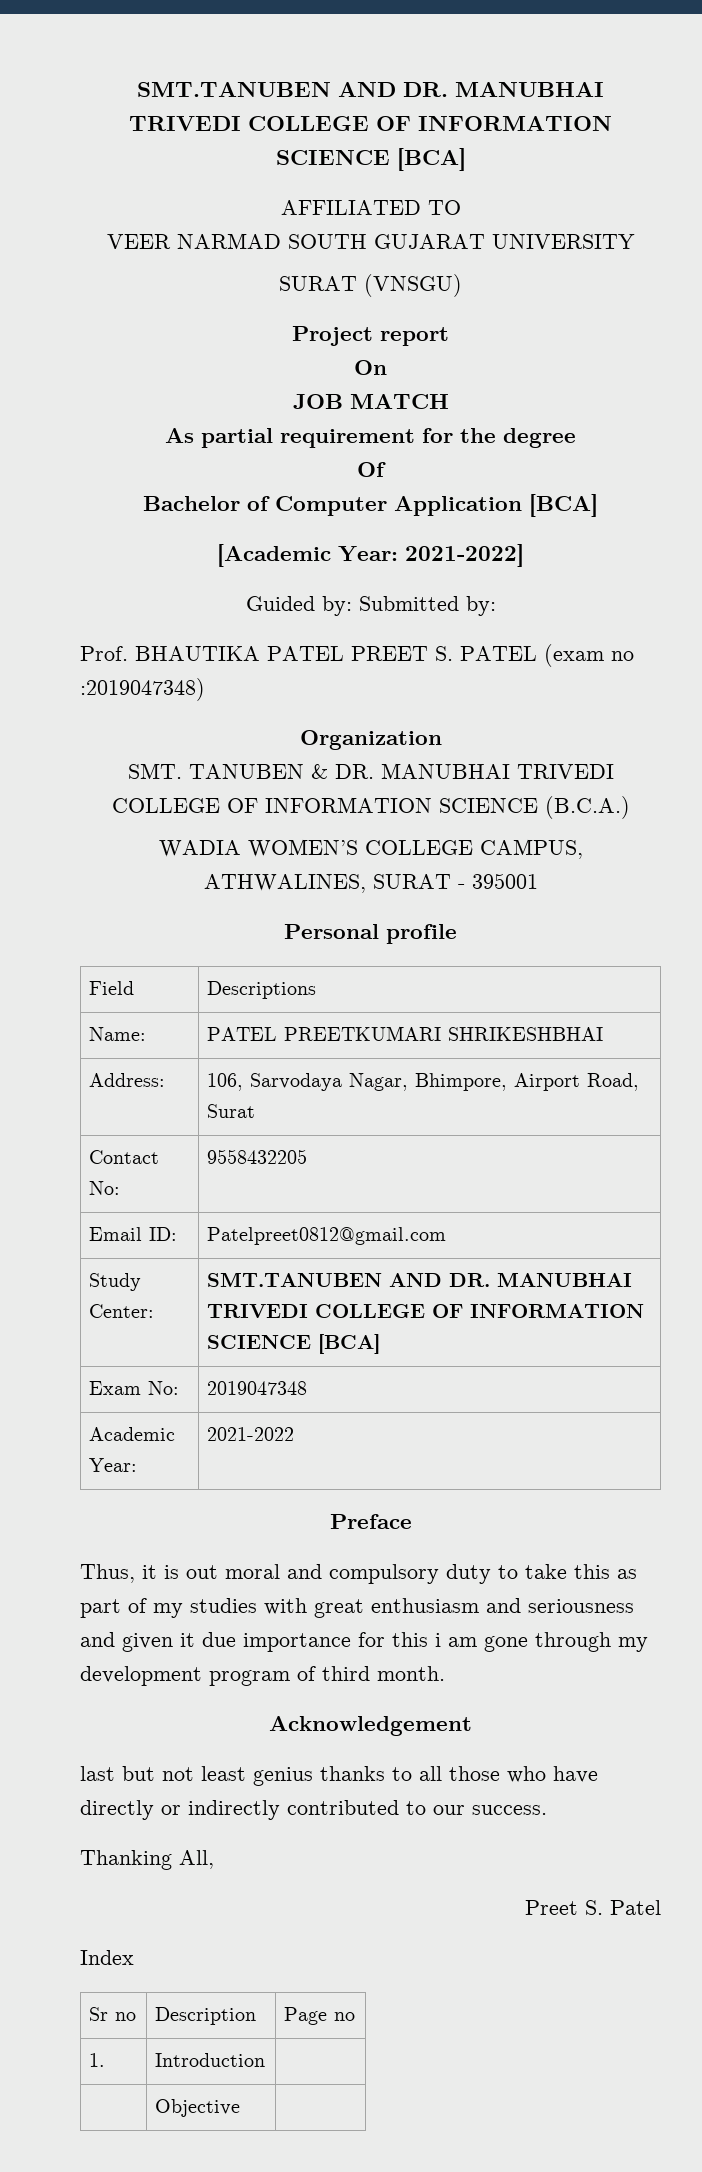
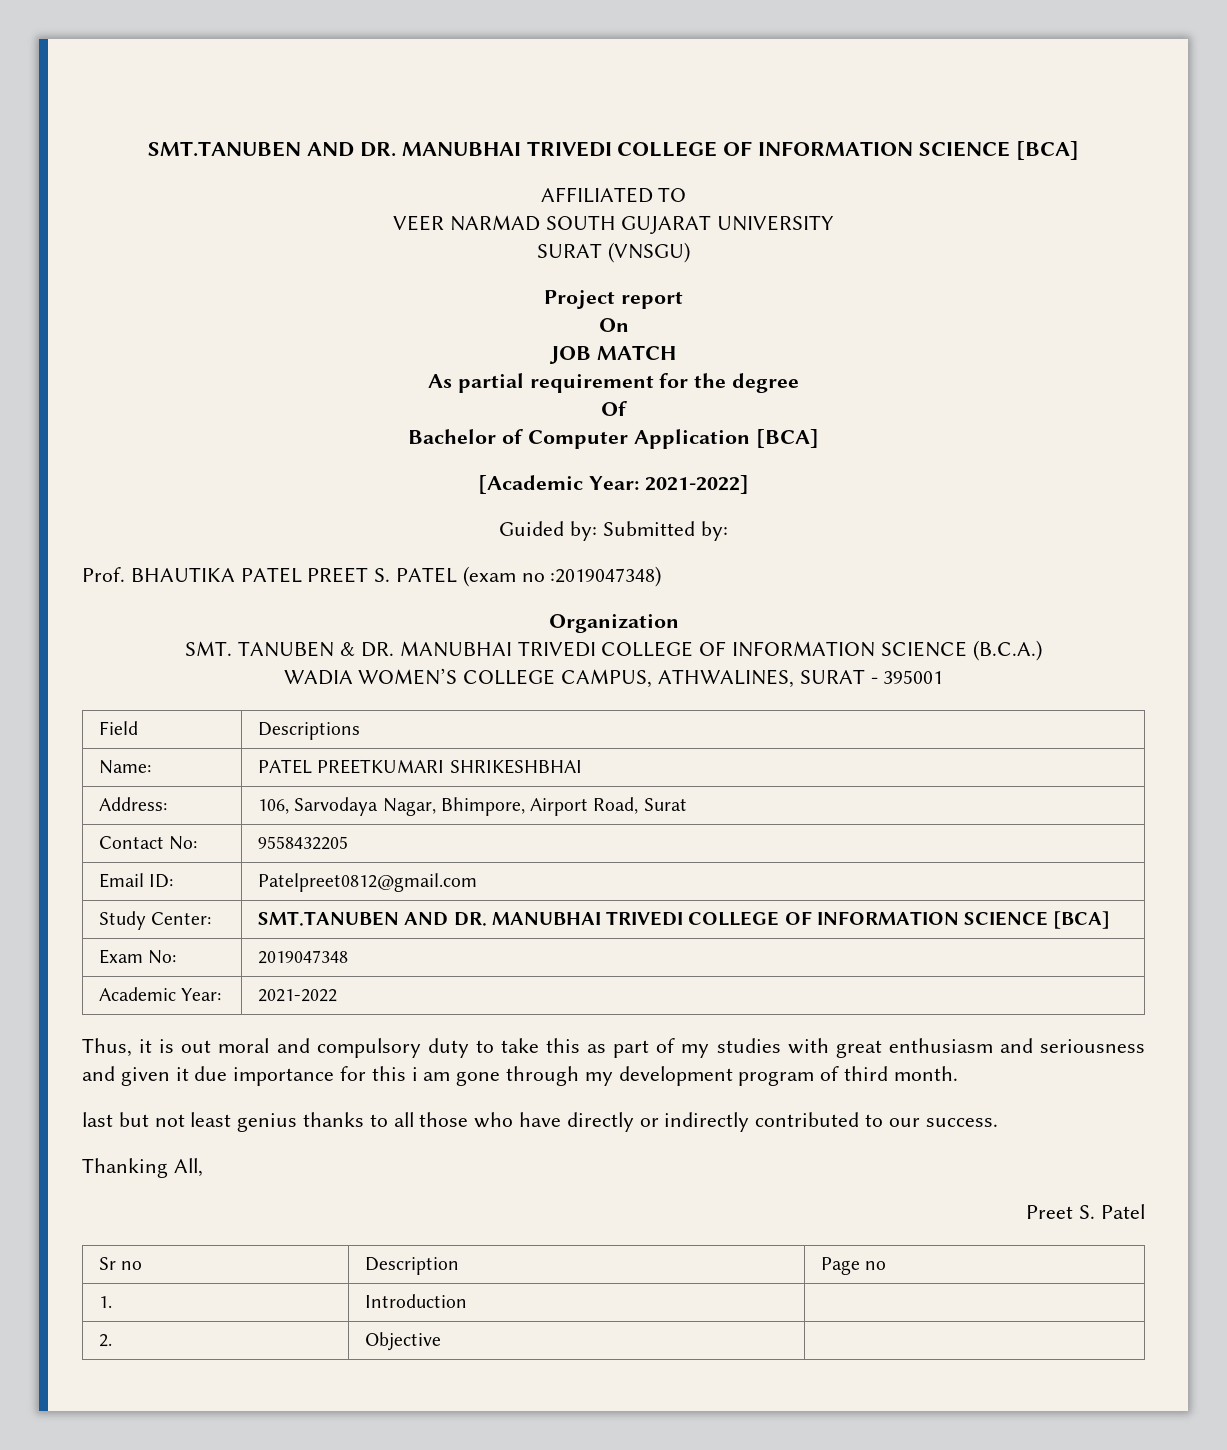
- Personal profile
- Preface
- Acknowledgement
- Index
- | Objective |
+ 2. | Objective |

